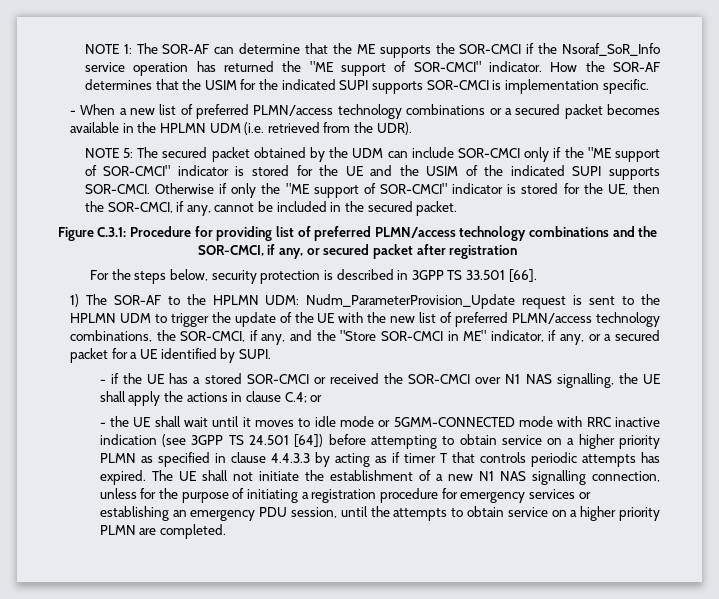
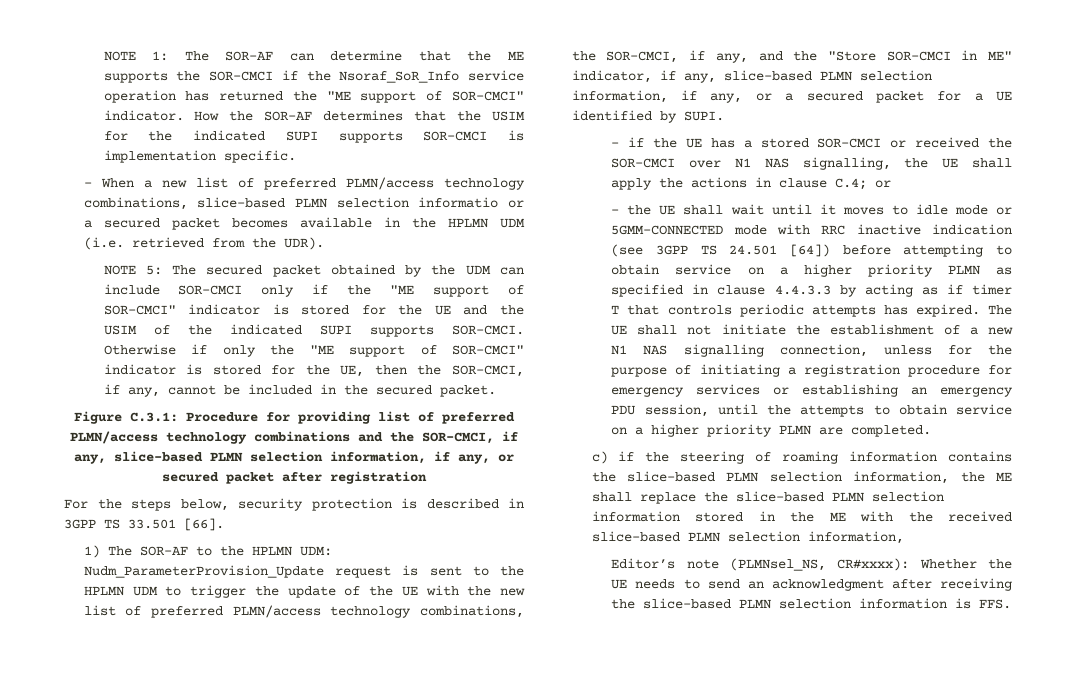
- - When a new list of preferred PLMN/access technology combinations or a secured packet becomes available in the HPLMN UDM (i.e. retrieved from the UDR).
+ - When a new list of preferred PLMN/access technology combinations, slice-based PLMN selection informatio or a secured packet becomes available in the HPLMN UDM (i.e. retrieved from the UDR).
- Figure C.3.1: Procedure for providing list of preferred PLMN/access technology combinations and the SOR-CMCI, if any, or secured packet after registration
+ Figure C.3.1: Procedure for providing list of preferred PLMN/access technology combinations and the SOR-CMCI, if any, slice-based PLMN selection information, if any, or secured packet after registration
- 1) The SOR-AF to the HPLMN UDM: Nudm_ParameterProvision_Update request is sent to the HPLMN UDM to trigger the update of the UE with the new list of preferred PLMN/access technology combinations, the SOR-CMCI, if any, and the "Store SOR-CMCI in ME" indicator, if any, or a secured packet for a UE identified by SUPI.
+ 1) The SOR-AF to the HPLMN UDM: Nudm_ParameterProvision_Update request is sent to the HPLMN UDM to trigger the update of the UE with the new list of preferred PLMN/access technology combinations, the SOR-CMCI, if any, and the "Store SOR-CMCI in ME" indicator, if any, slice-based PLMN selection information, if any, or a secured packet for a UE identified by SUPI.
+ c) if the steering of roaming information contains the slice-based PLMN selection information, the ME shall replace the slice-based PLMN selection information stored in the ME with the received slice-based PLMN selection information,
+ Editor’s note (PLMNsel_NS, CR#xxxx): Whether the UE needs to send an acknowledgment after receiving the slice-based PLMN selection information is FFS.

